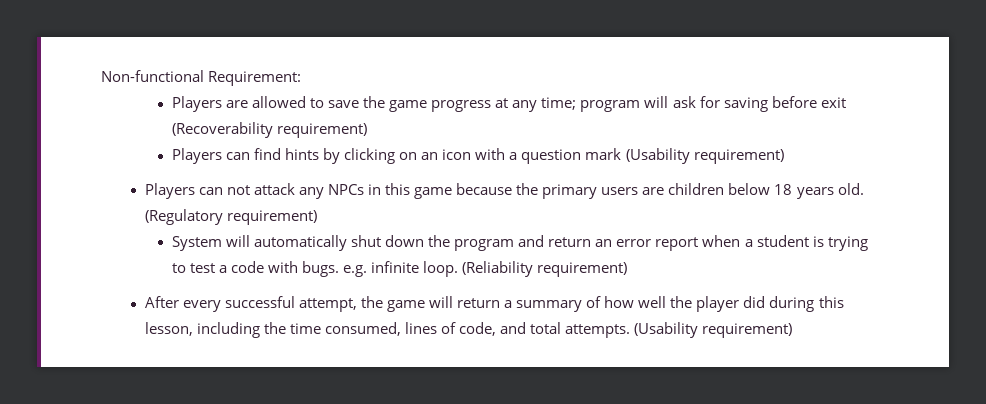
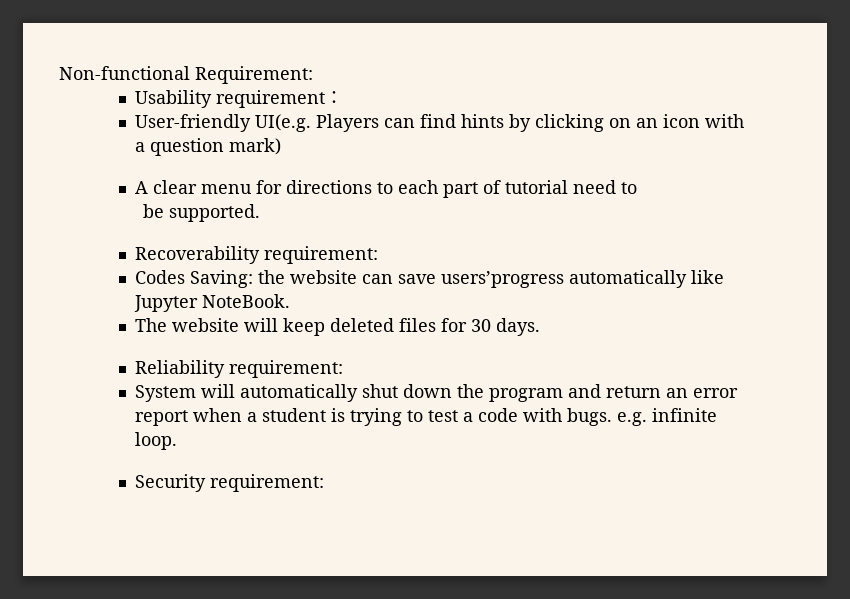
- Players are allowed to save the game progress at any time; program will ask for saving before exit (Recoverability requirement)
- Players can find hints by clicking on an icon with a question mark (Usability requirement)
- Players can not attack any NPCs in this game because the primary users are children below 18 years old. (Regulatory requirement)
+ Usability requirement：
+ User-friendly UI(e.g. Players can find hints by clicking on an icon with a question mark)
+ A clear menu for directions to each part of tutorial need to
+ be supported.
+ Recoverability requirement:
+ Codes Saving: the website can save users’progress automatically like Jupyter NoteBook.
+ The website will keep deleted files for 30 days.
+ Reliability requirement:
- System will automatically shut down the program and return an error report when a student is trying to test a code with bugs. e.g. infinite loop. (Reliability requirement)
- After every successful attempt, the game will return a summary of how well the player did during this lesson, including the time consumed, lines of code, and total attempts. (Usability requirement)
+ System will automatically shut down the program and return an error report when a student is trying to test a code with bugs. e.g. infinite loop.
+ Security requirement:

